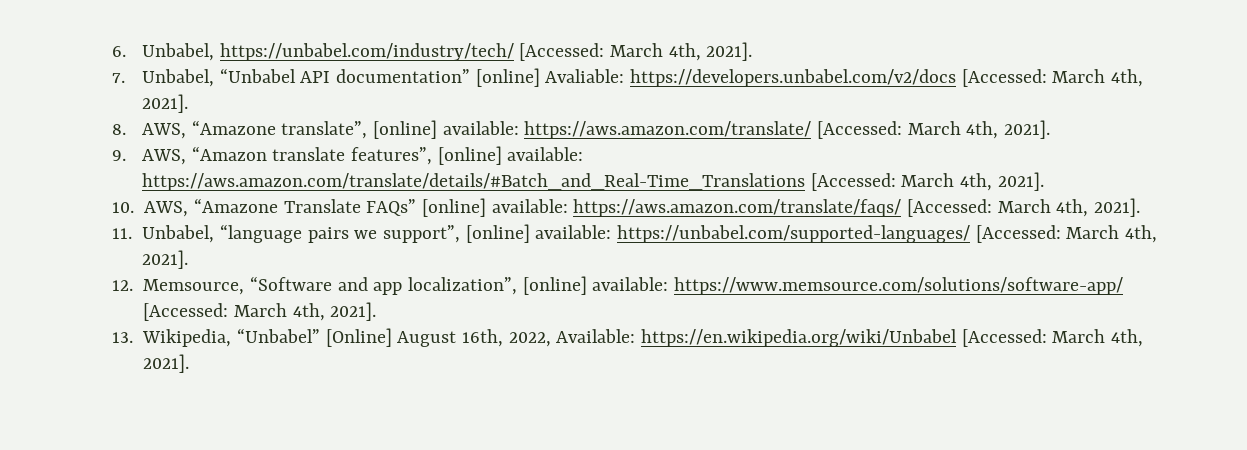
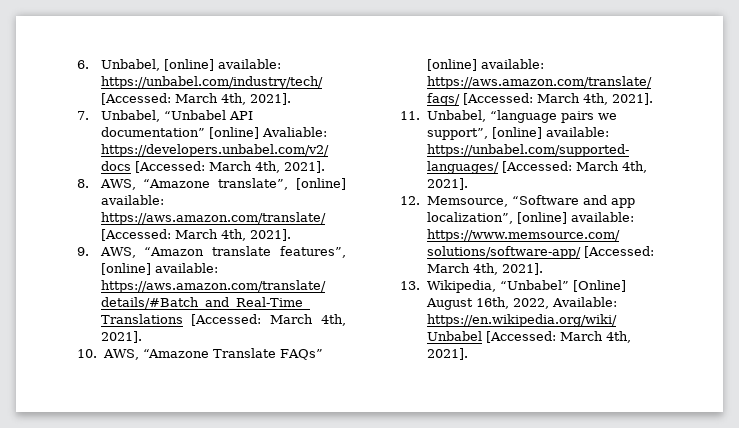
- 6. Unbabel, https://unbabel.com/industry/tech/ [Accessed: March 4th, 2021].
+ 6. Unbabel, [online] available: https://unbabel.com/industry/tech/ [Accessed: March 4th, 2021].

